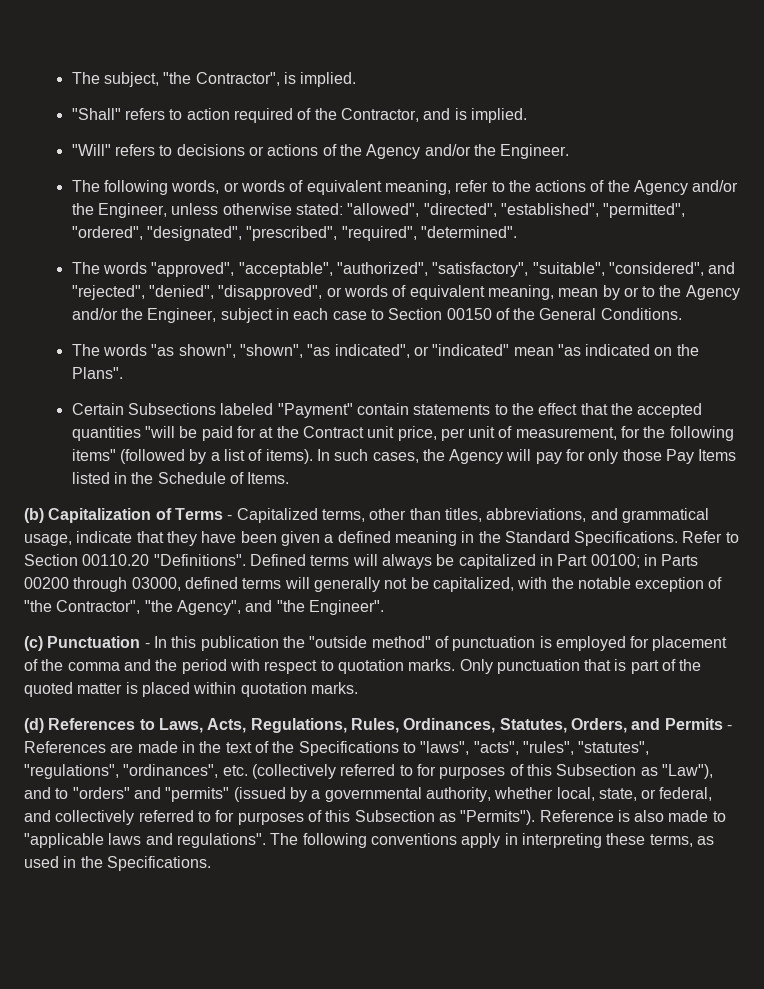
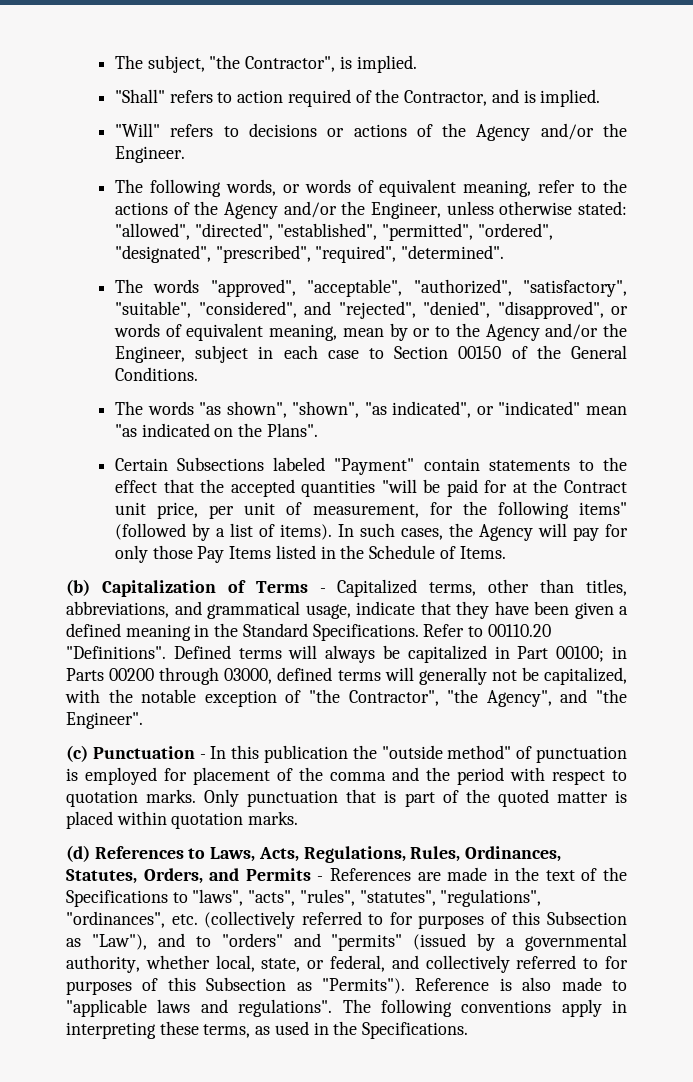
- Refer to Section 00110.20 "Definitions".
+ Refer to 00110.20 "Definitions".

